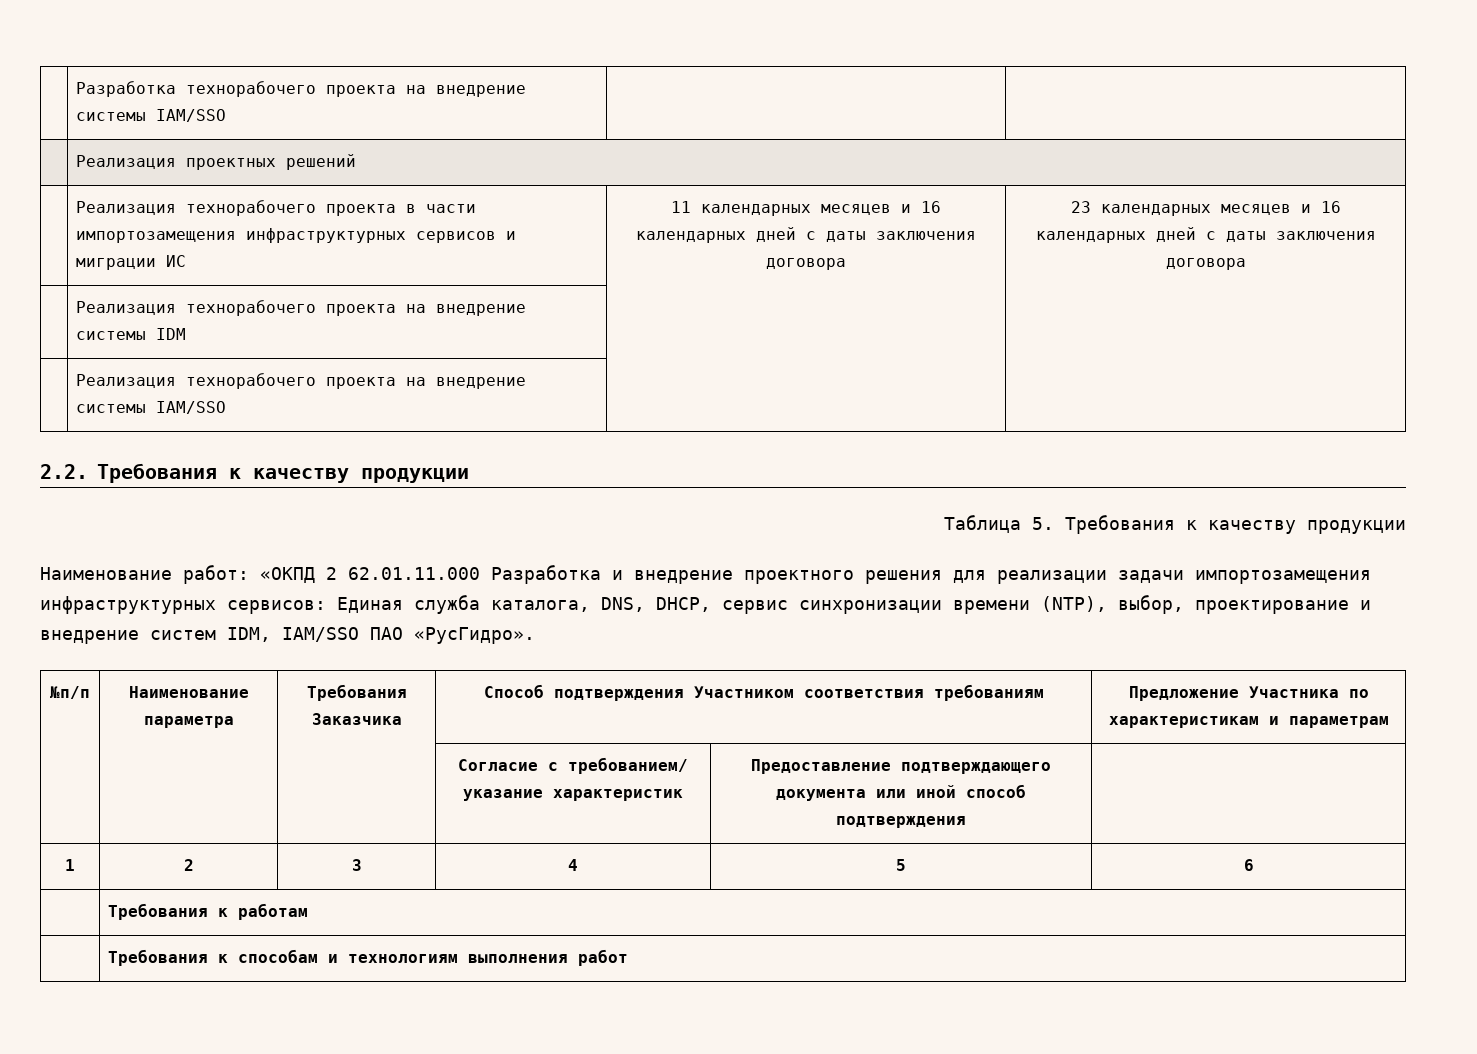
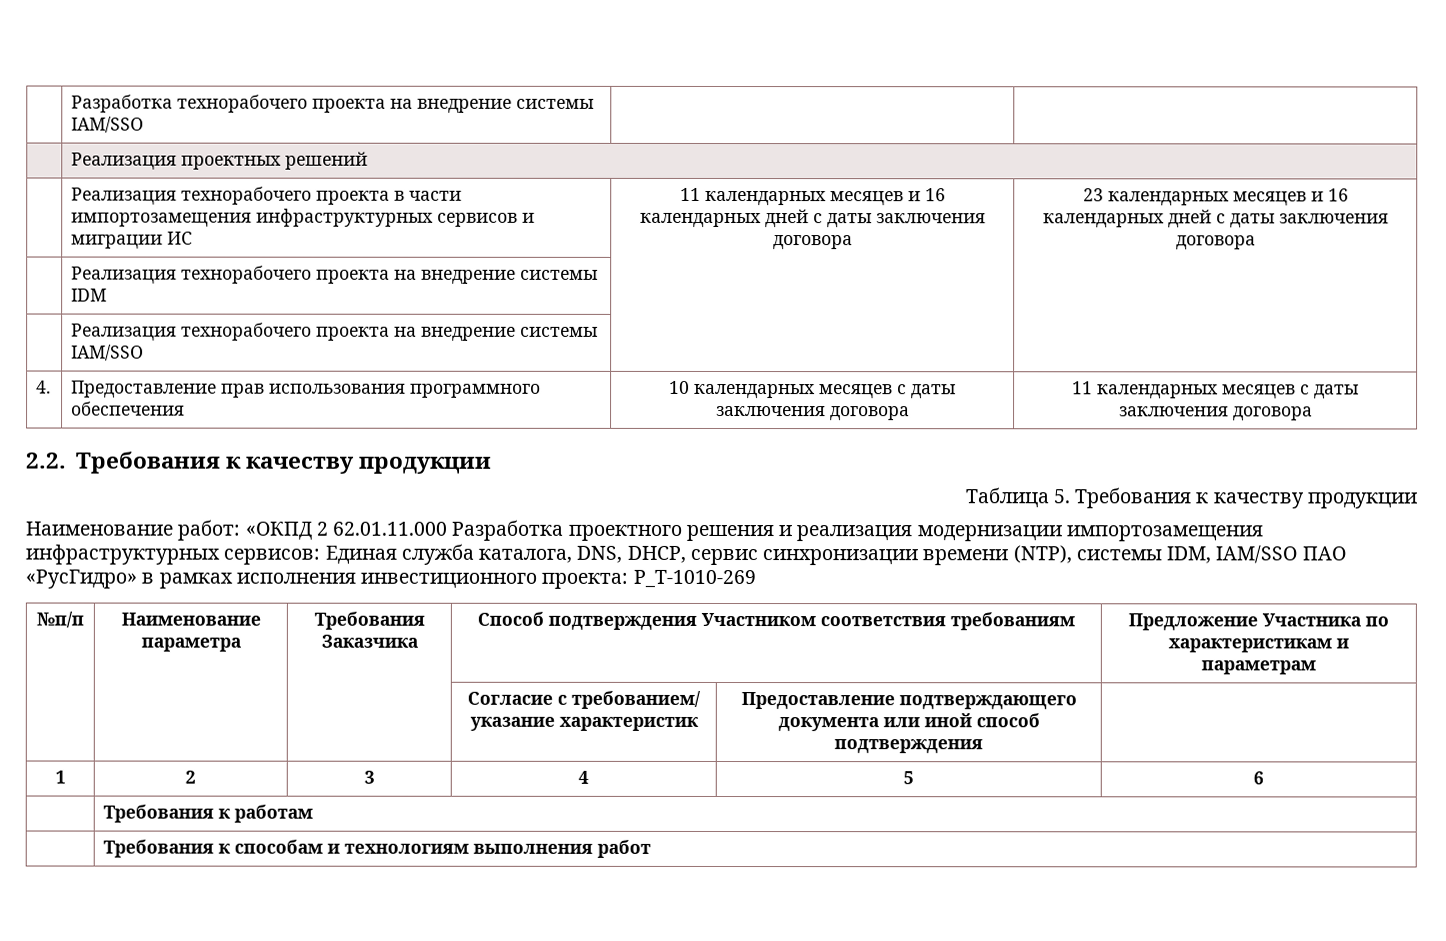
+ 4. | Предоставление прав использования программного обеспечения | 10 календарных месяцев с даты заключения договора | 11 календарных месяцев с даты заключения договора
- Наименование работ: «ОКПД 2 62.01.11.000 Разработка и внедрение проектного решения для реализации задачи импортозамещения инфраструктурных сервисов: Единая служба каталога, DNS, DHCP, сервис синхронизации времени (NTP), выбор, проектирование и внедрение систем IDM, IAM/SSO ПАО «РусГидро».
+ Наименование работ: «ОКПД 2 62.01.11.000 Разработка проектного решения и реализация модернизации импортозамещения инфраструктурных сервисов: Единая служба каталога, DNS, DHCP, сервис синхронизации времени (NTP), системы IDM, IAM/SSO ПАО «РусГидро» в рамках исполнения инвестиционного проекта: P_T-1010-269

